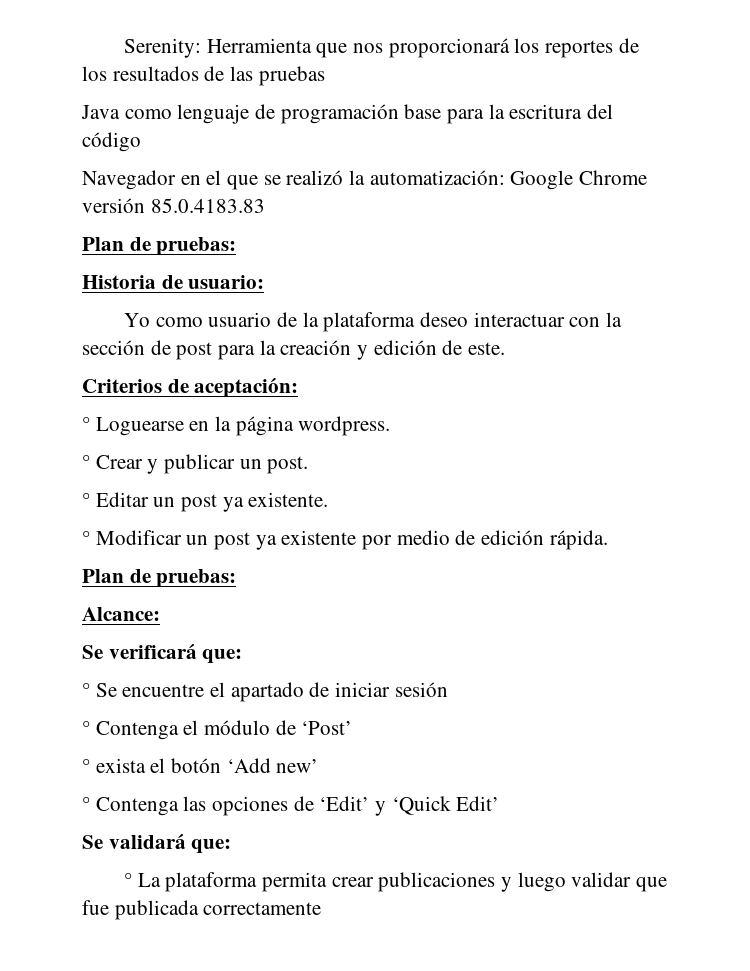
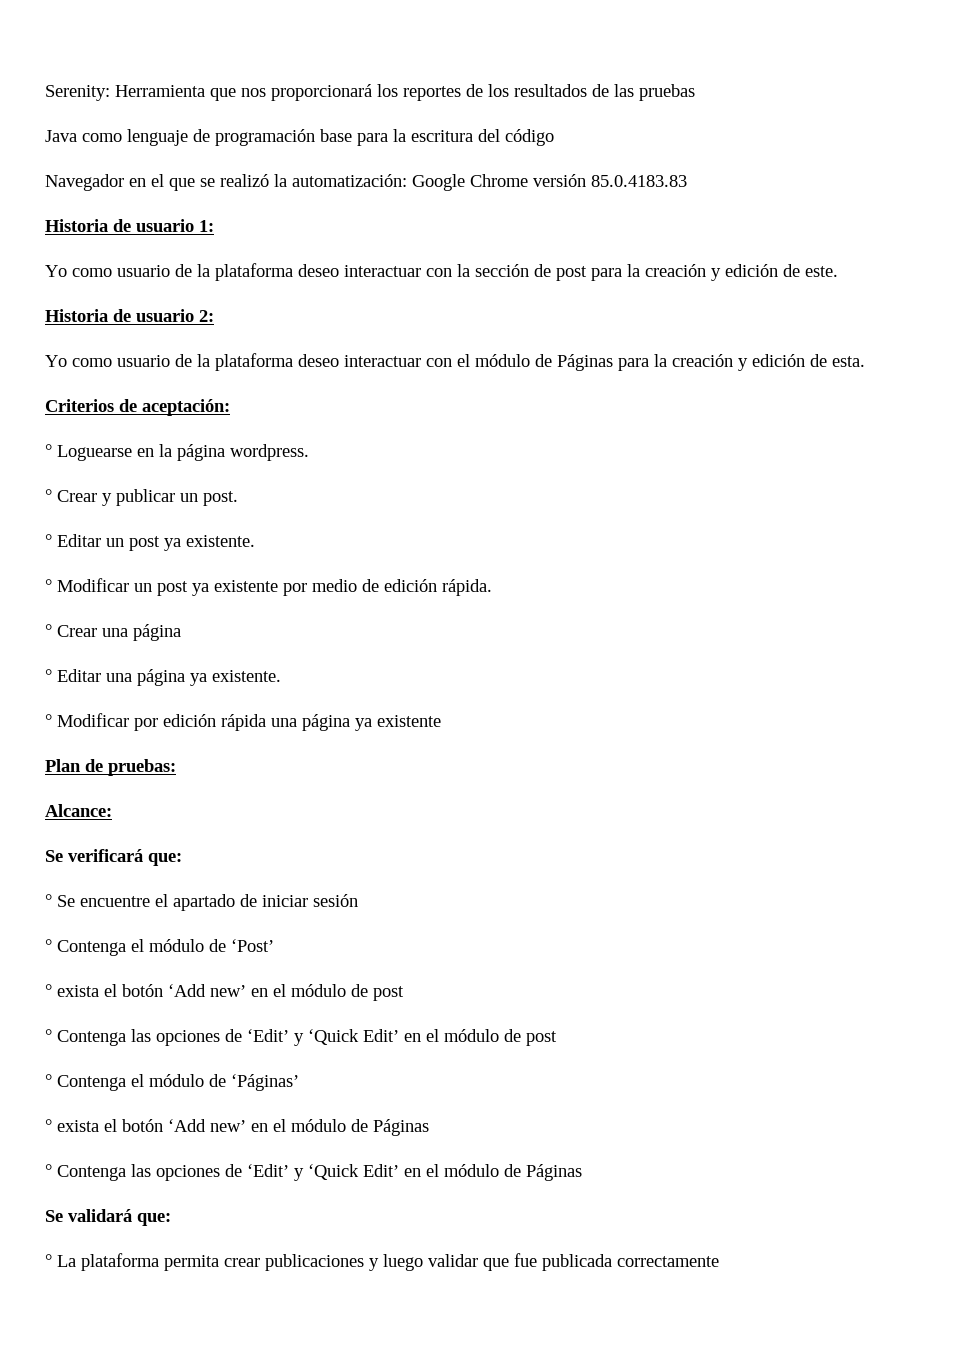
  Navegador en el que se realizó la automatización: Google Chrome versión 85.0.4183.83
- Plan de pruebas:
- Historia de usuario:
+ Historia de usuario 1:
+ Historia de usuario 2:
+ Yo como usuario de la plataforma deseo interactuar con el módulo de Páginas para la creación y edición de esta.
+ ° Crear una página
+ ° Editar una página ya existente.
+ ° Modificar por edición rápida una página ya existente
- ° exista el botón ‘Add new’
- ° Contenga las opciones de ‘Edit’ y ‘Quick Edit’
+ ° exista el botón ‘Add new’ en el módulo de post
+ ° Contenga las opciones de ‘Edit’ y ‘Quick Edit’ en el módulo de post
+ ° Contenga el módulo de ‘Páginas’
+ ° exista el botón ‘Add new’ en el módulo de Páginas
+ ° Contenga las opciones de ‘Edit’ y ‘Quick Edit’ en el módulo de Páginas

